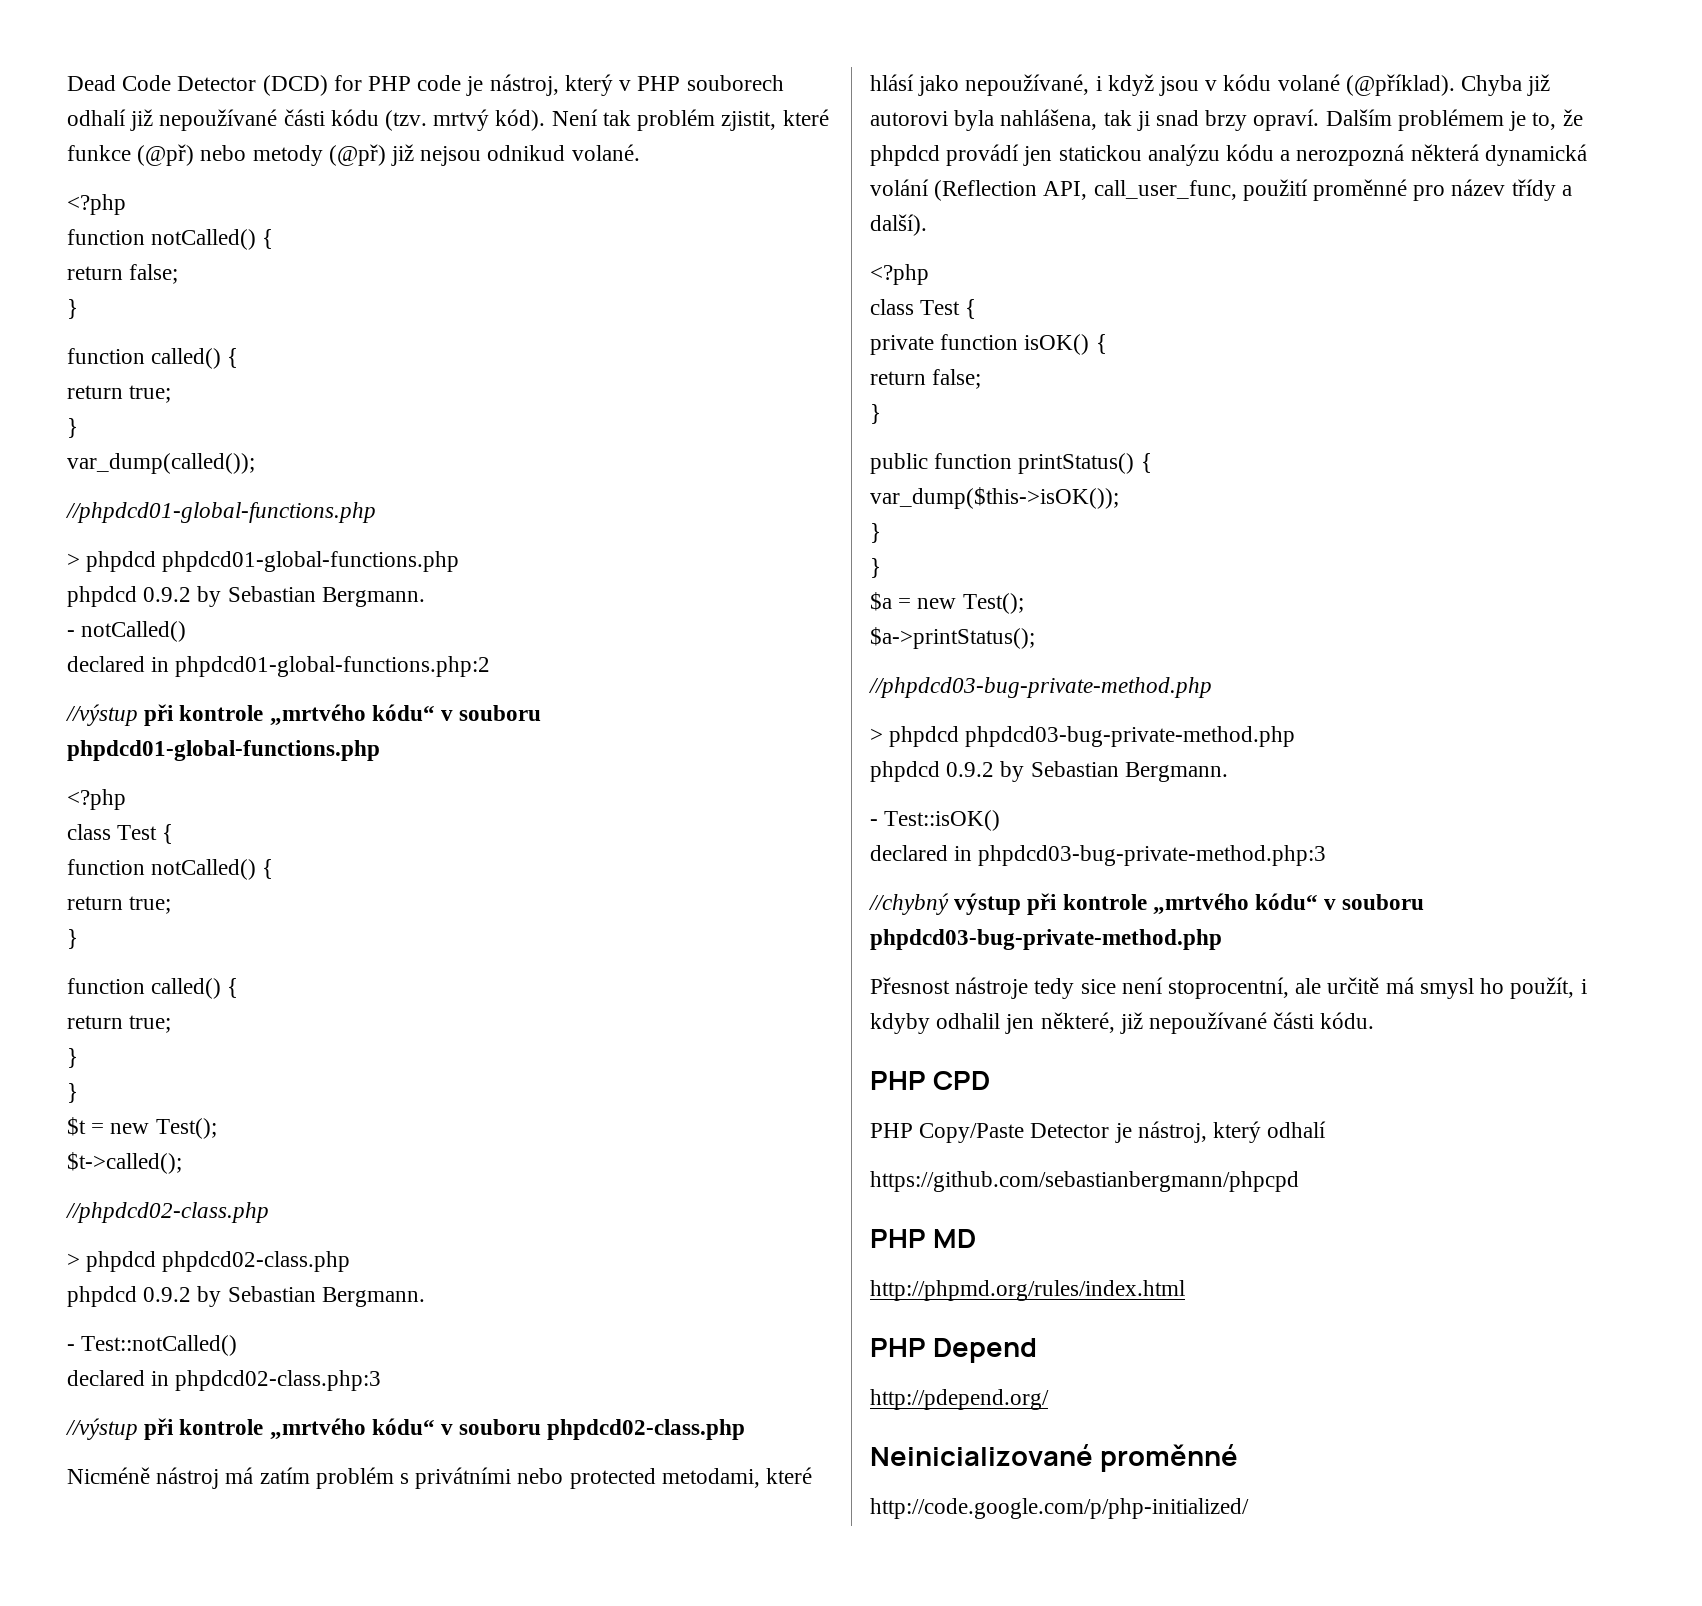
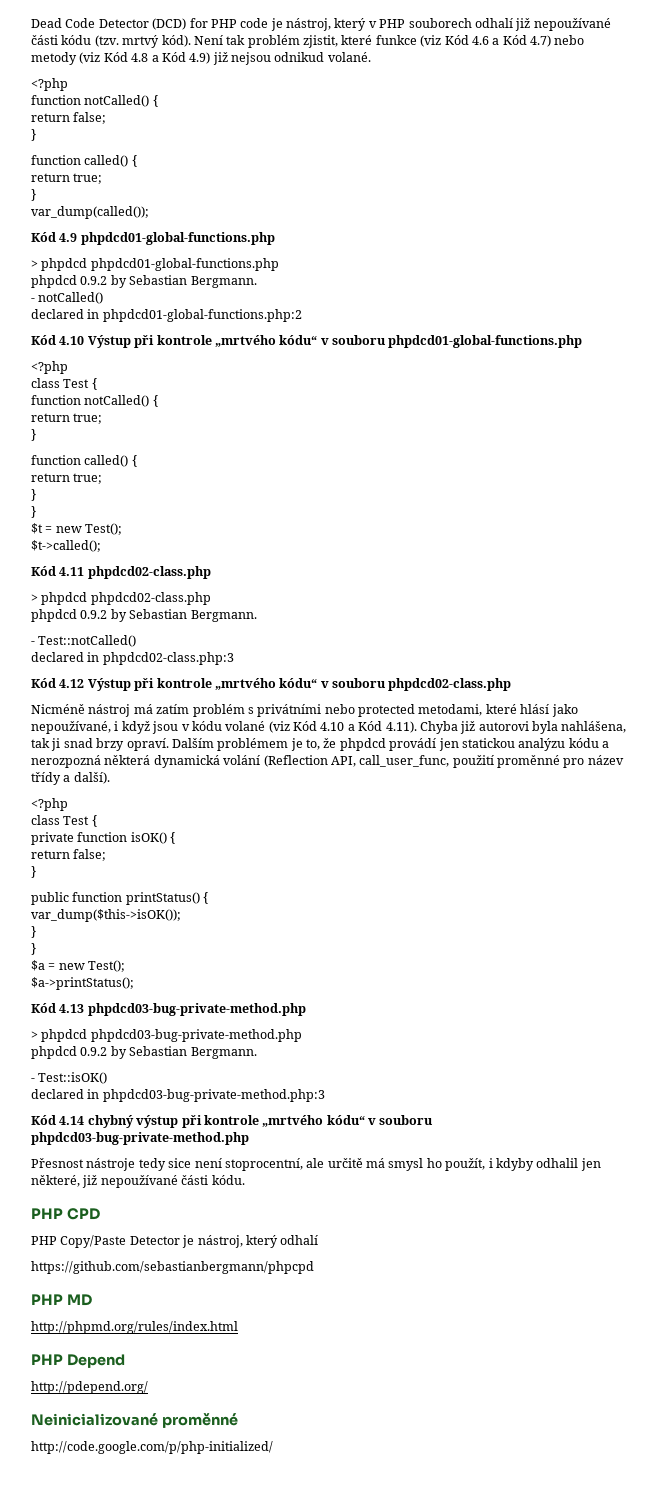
- Není tak problém zjistit, které funkce (@př) nebo metody (@př) již nejsou odnikud volané.
+ Není tak problém zjistit, které funkce (viz Kód 4.6 a Kód 4.7) nebo metody (viz Kód 4.8 a Kód 4.9) již nejsou odnikud volané.
- //phpdcd01-global-functions.php
+ Kód 4.9 phpdcd01-global-functions.php
- //výstup při kontrole „mrtvého kódu“ v souboru phpdcd01-global-functions.php
+ Kód 4.10 Výstup při kontrole „mrtvého kódu“ v souboru phpdcd01-global-functions.php
- //phpdcd02-class.php
+ Kód 4.11 phpdcd02-class.php
- //výstup při kontrole „mrtvého kódu“ v souboru phpdcd02-class.php
+ Kód 4.12 Výstup při kontrole „mrtvého kódu“ v souboru phpdcd02-class.php
- Nicméně nástroj má zatím problém s privátními nebo protected metodami, které hlásí jako nepoužívané, i když jsou v kódu volané (@příklad). Chyba již autorovi byla nahlášena, tak ji snad brzy opraví.
+ Nicméně nástroj má zatím problém s privátními nebo protected metodami, které hlásí jako nepoužívané, i když jsou v kódu volané (viz Kód 4.10 a Kód 4.11). Chyba již autorovi byla nahlášena, tak ji snad brzy opraví.
- //phpdcd03-bug-private-method.php
+ Kód 4.13 phpdcd03-bug-private-method.php
- //chybný výstup při kontrole „mrtvého kódu“ v souboru phpdcd03-bug-private-method.php
+ Kód 4.14 chybný výstup při kontrole „mrtvého kódu“ v souboru phpdcd03-bug-private-method.php

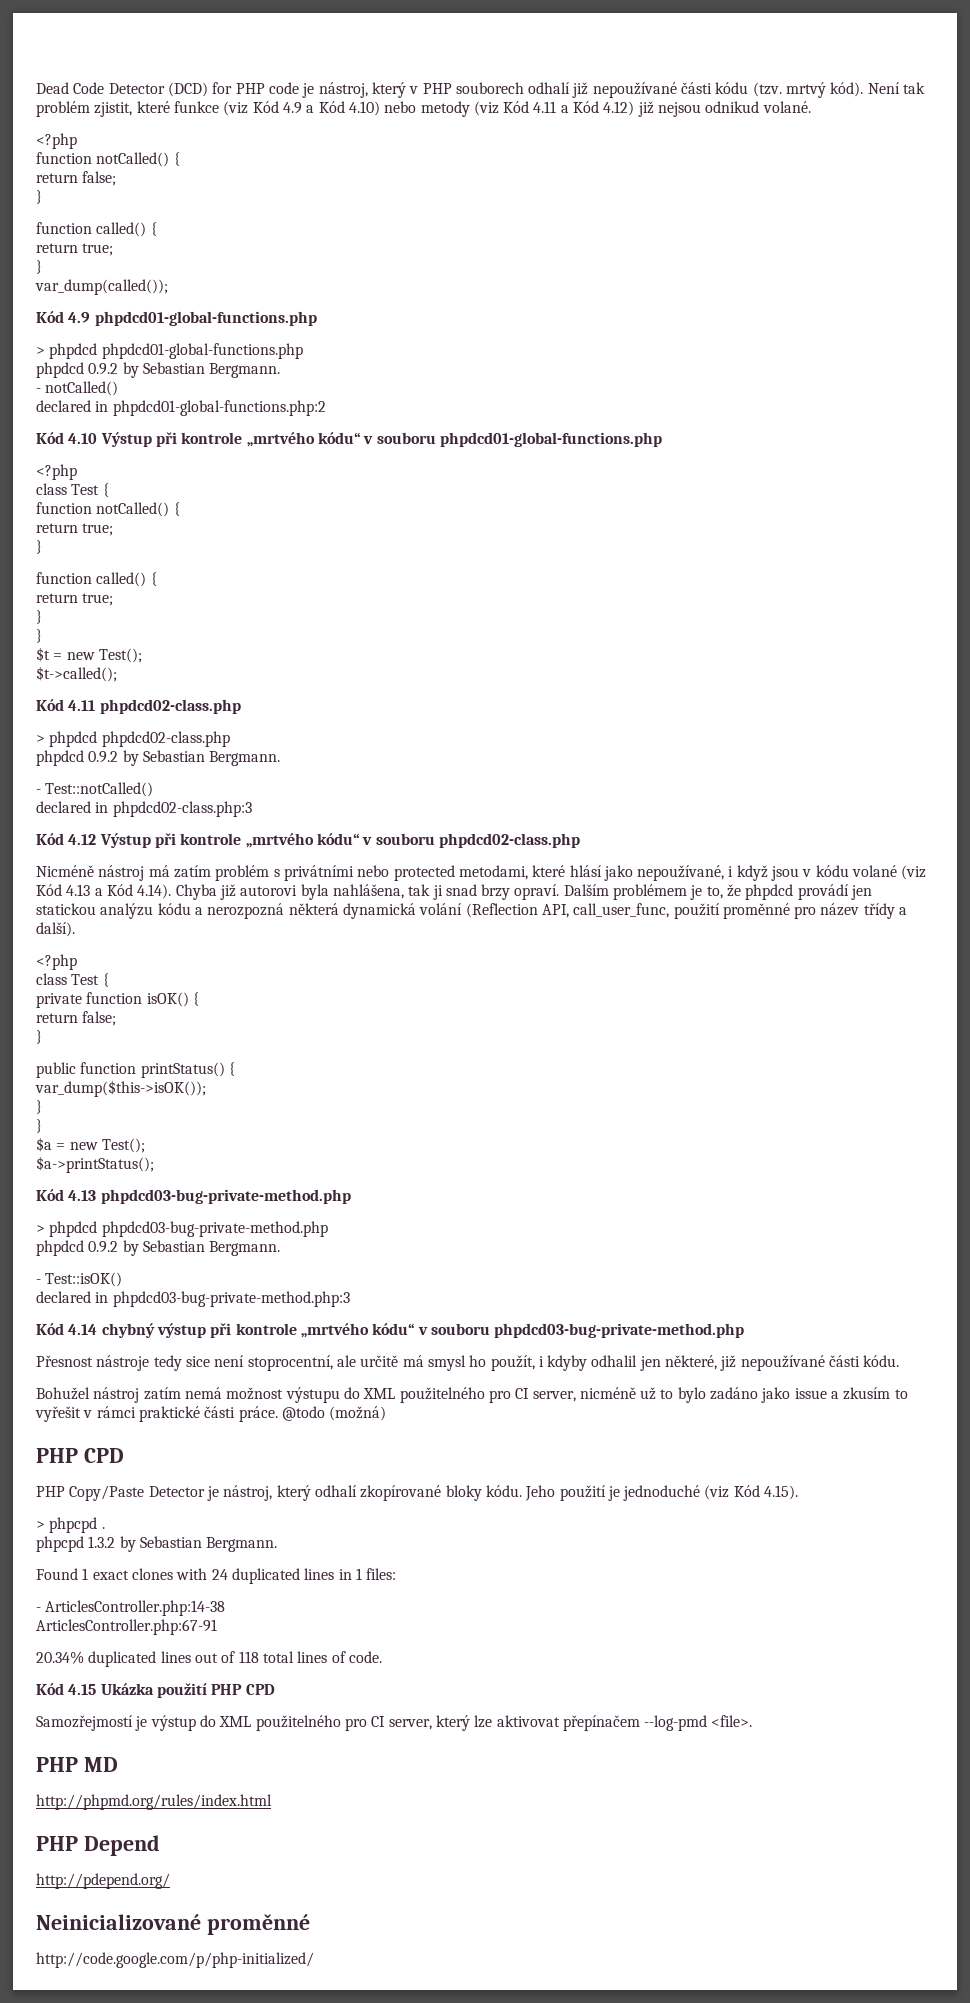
- Není tak problém zjistit, které funkce (viz Kód 4.6 a Kód 4.7) nebo metody (viz Kód 4.8 a Kód 4.9) již nejsou odnikud volané.
+ Není tak problém zjistit, které funkce (viz Kód 4.9 a Kód 4.10) nebo metody (viz Kód 4.11 a Kód 4.12) již nejsou odnikud volané.
- Nicméně nástroj má zatím problém s privátními nebo protected metodami, které hlásí jako nepoužívané, i když jsou v kódu volané (viz Kód 4.10 a Kód 4.11). Chyba již autorovi byla nahlášena, tak ji snad brzy opraví.
+ Nicméně nástroj má zatím problém s privátními nebo protected metodami, které hlásí jako nepoužívané, i když jsou v kódu volané (viz Kód 4.13 a Kód 4.14). Chyba již autorovi byla nahlášena, tak ji snad brzy opraví.
+ Bohužel nástroj zatím nemá možnost výstupu do XML použitelného pro CI server, nicméně už to bylo zadáno jako issue a zkusím to vyřešit v rámci praktické části práce. @todo (možná)
- PHP Copy/Paste Detector je nástroj, který odhalí
- https://github.com/sebastianbergmann/phpcpd
+ PHP Copy/Paste Detector je nástroj, který odhalí zkopírované bloky kódu. Jeho použití je jednoduché (viz Kód 4.15).
+ > phpcpd .
+ phpcpd 1.3.2 by Sebastian Bergmann.
+ Found 1 exact clones with 24 duplicated lines in 1 files:
+ - ArticlesController.php:14-38
+ ArticlesController.php:67-91
+ 20.34% duplicated lines out of 118 total lines of code.
+ Kód 4.15 Ukázka použití PHP CPD
+ Samozřejmostí je výstup do XML použitelného pro CI server, který lze aktivovat přepínačem --log-pmd <file>.

